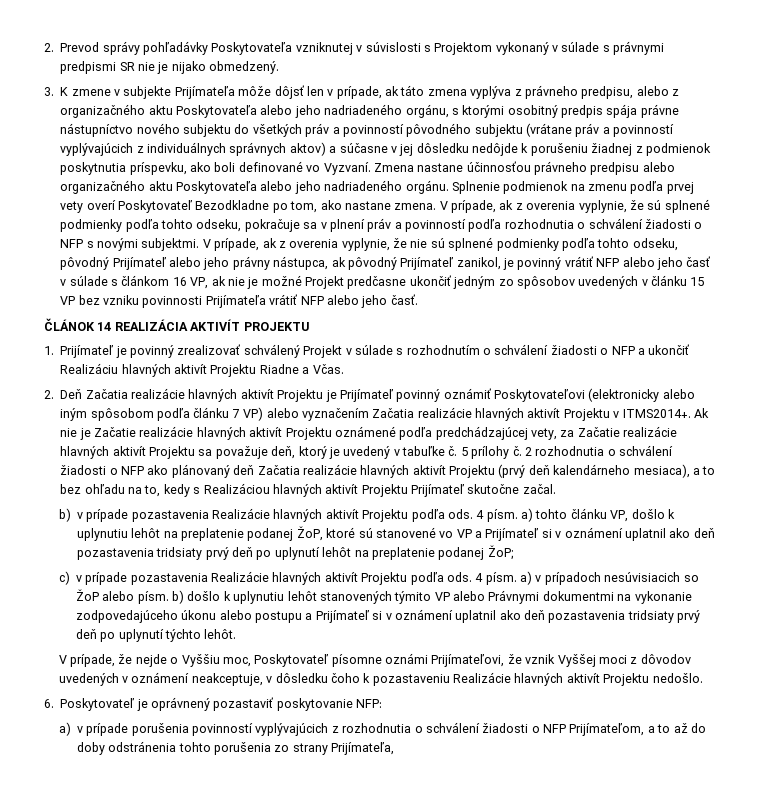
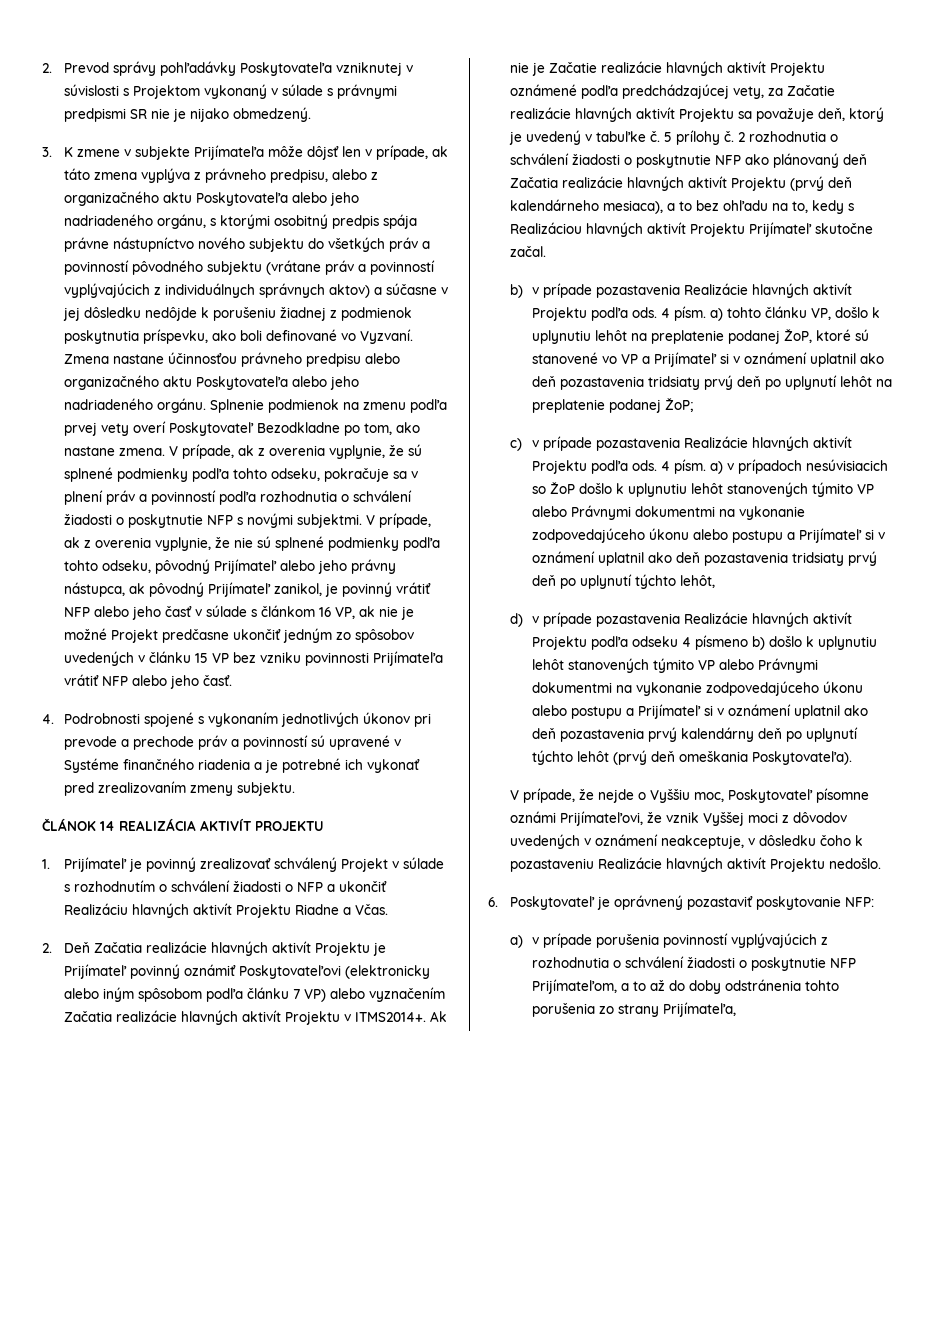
- V prípade, ak z overenia vyplynie, že sú splnené podmienky podľa tohto odseku, pokračuje sa v plnení práv a povinností podľa rozhodnutia o schválení žiadosti o NFP s novými subjektmi.
+ V prípade, ak z overenia vyplynie, že sú splnené podmienky podľa tohto odseku, pokračuje sa v plnení práv a povinností podľa rozhodnutia o schválení žiadosti o poskytnutie NFP s novými subjektmi.
+ 4. Podrobnosti spojené s vykonaním jednotlivých úkonov pri prevode a prechode práv a povinností sú upravené v Systéme finančného riadenia a je potrebné ich vykonať pred zrealizovaním zmeny subjektu.
- 2 rozhodnutia o schválení žiadosti o NFP ako plánovaný deň Začatia realizácie hlavných aktivít Projektu (prvý deň kalendárneho mesiaca), a to bez ohľadu na to, kedy s Realizáciou hlavných aktivít Projektu Prijímateľ skutočne začal.
+ 2 rozhodnutia o schválení žiadosti o poskytnutie NFP ako plánovaný deň Začatia realizácie hlavných aktivít Projektu (prvý deň kalendárneho mesiaca), a to bez ohľadu na to, kedy s Realizáciou hlavných aktivít Projektu Prijímateľ skutočne začal.
- 4 písm. a) v prípadoch nesúvisiacich so ŽoP alebo písm. b) došlo k uplynutiu lehôt stanovených týmito VP alebo Právnymi dokumentmi na vykonanie zodpovedajúceho úkonu alebo postupu a Prijímateľ si v oznámení uplatnil ako deň pozastavenia tridsiaty prvý deň po uplynutí týchto lehôt.
+ 4 písm. a) v prípadoch nesúvisiacich so ŽoP došlo k uplynutiu lehôt stanovených týmito VP alebo Právnymi dokumentmi na vykonanie zodpovedajúceho úkonu alebo postupu a Prijímateľ si v oznámení uplatnil ako deň pozastavenia tridsiaty prvý deň po uplynutí týchto lehôt,
+ d) v prípade pozastavenia Realizácie hlavných aktivít Projektu podľa odseku 4 písmeno b) došlo k uplynutiu lehôt stanovených týmito VP alebo Právnymi dokumentmi na vykonanie zodpovedajúceho úkonu alebo postupu a Prijímateľ si v oznámení uplatnil ako deň pozastavenia prvý kalendárny deň po uplynutí týchto lehôt (prvý deň omeškania Poskytovateľa).
- a) v prípade porušenia povinností vyplývajúcich z rozhodnutia o schválení žiadosti o NFP Prijímateľom, a to až do doby odstránenia tohto porušenia zo strany Prijímateľa,
+ a) v prípade porušenia povinností vyplývajúcich z rozhodnutia o schválení žiadosti o poskytnutie NFP Prijímateľom, a to až do doby odstránenia tohto porušenia zo strany Prijímateľa,

